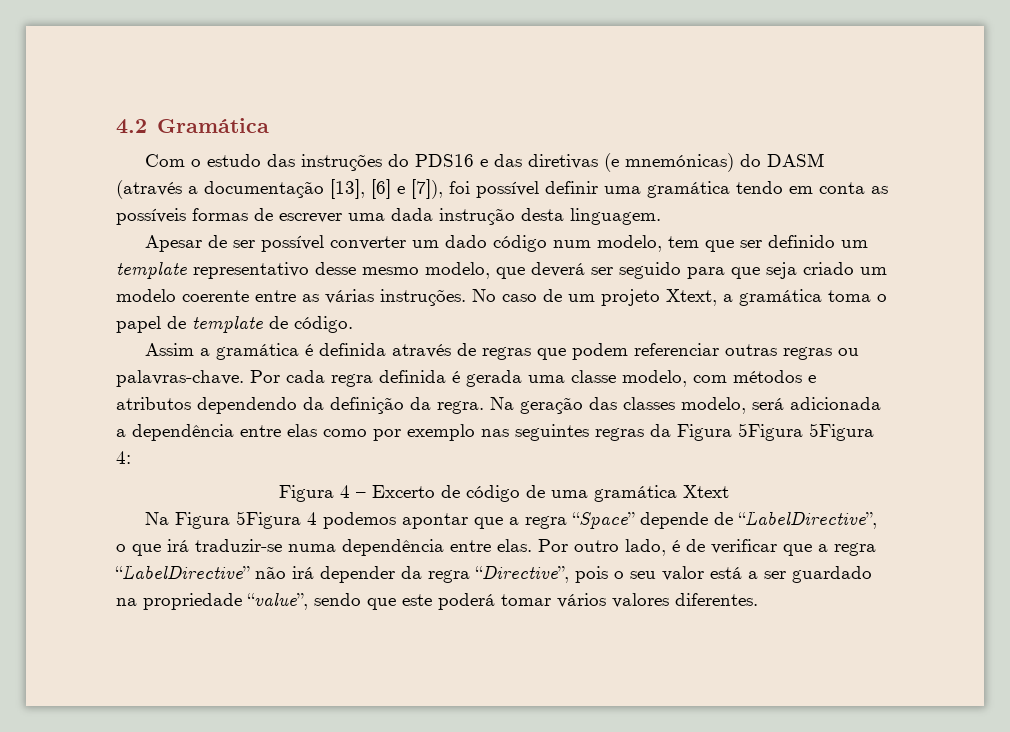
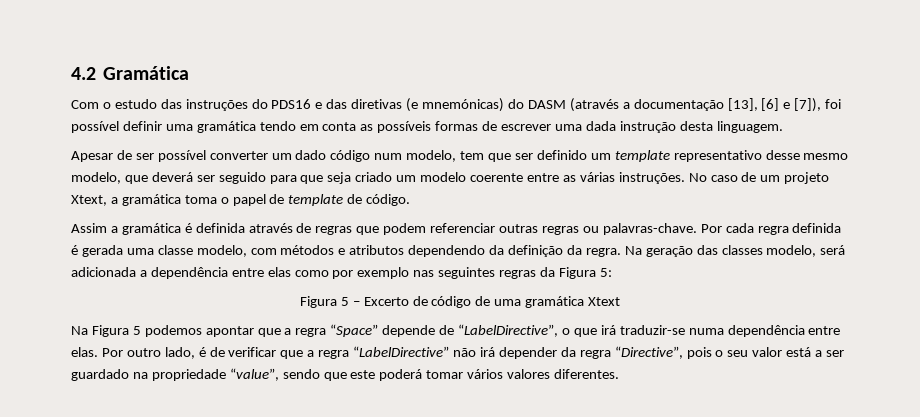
- Na geração das classes modelo, será adicionada a dependência entre elas como por exemplo nas seguintes regras da Figura 5Figura 5Figura 4:
- Figura 4 – Excerto de código de uma gramática Xtext
+ Na geração das classes modelo, será adicionada a dependência entre elas como por exemplo nas seguintes regras da Figura 5:
+ Figura 5 – Excerto de código de uma gramática Xtext
- Na Figura 5Figura 4 podemos apontar que a regra “Space” depende de “LabelDirective”, o que irá traduzir-se numa dependência entre elas.
+ Na Figura 5 podemos apontar que a regra “Space” depende de “LabelDirective”, o que irá traduzir-se numa dependência entre elas.

